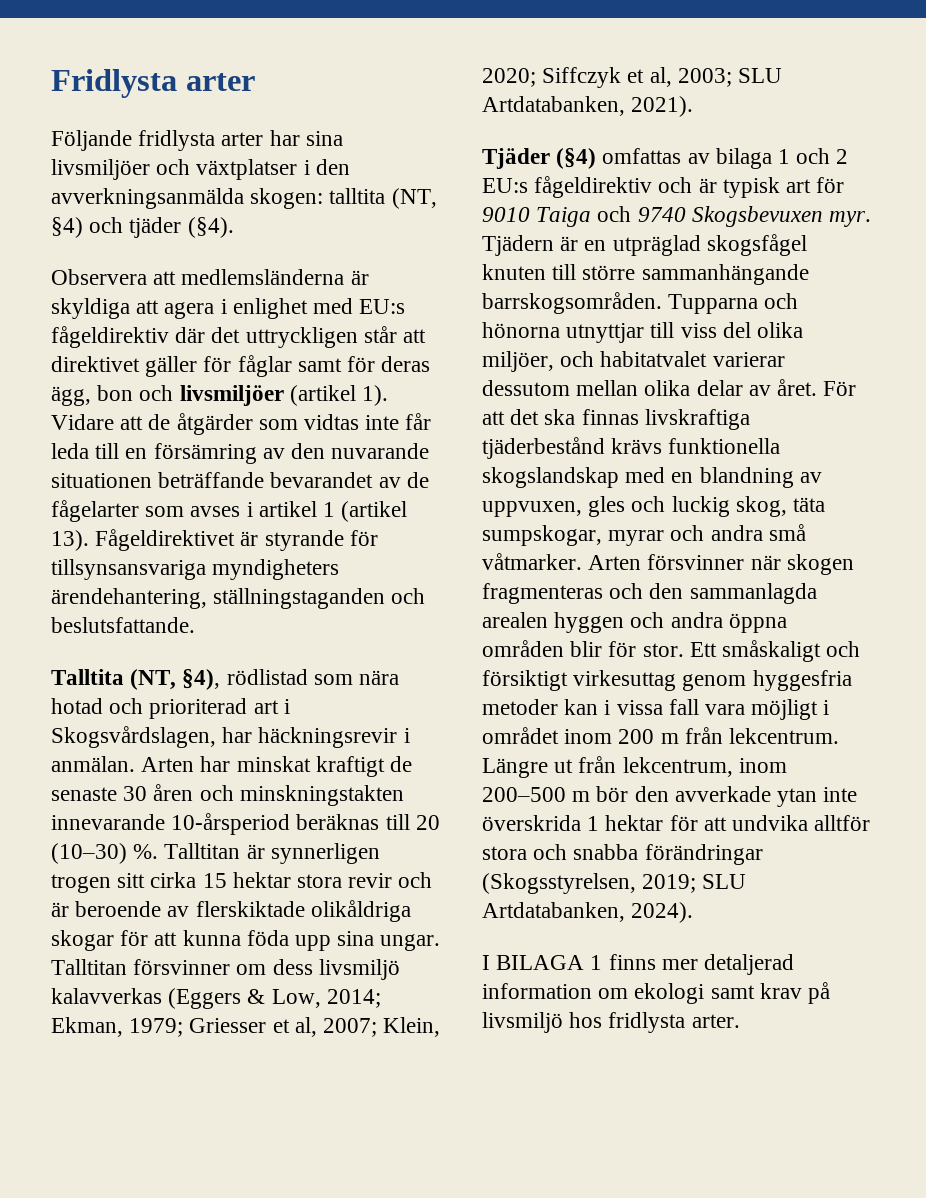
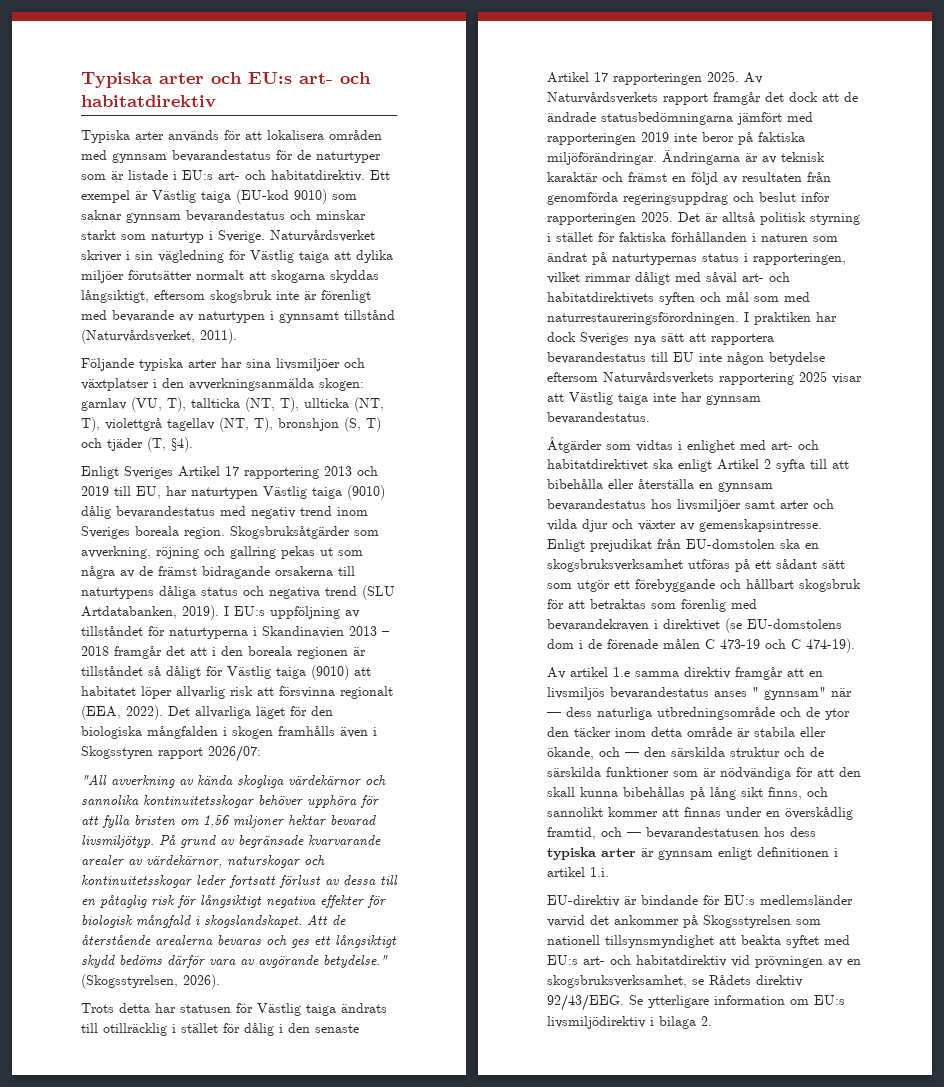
- Fridlysta arter
+ Typiska arter och EU:s art- och habitatdirektiv
+ Typiska arter används för att lokalisera områden med gynnsam bevarandestatus för de naturtyper som är listade i EU:s art- och habitatdirektiv. Ett exempel är Västlig taiga (EU-kod 9010) som saknar gynnsam bevarandestatus och minskar starkt som naturtyp i Sverige. Naturvårdsverket skriver i sin vägledning för Västlig taiga att dylika miljöer förutsätter normalt att skogarna skyddas långsiktigt, eftersom skogsbruk inte är förenligt med bevarande av naturtypen i gynnsamt tillstånd (Naturvårdsverket, 2011).
- Följande fridlysta arter har sina livsmiljöer och växtplatser i den avverkningsanmälda skogen: talltita (NT, §4) och tjäder (§4).
- Observera att medlemsländerna är skyldiga att agera i enlighet med EU:s fågeldirektiv där det uttryckligen står att direktivet gäller för fåglar samt för deras ägg, bon och livsmiljöer (artikel 1). Vidare att de åtgärder som vidtas inte får leda till en försämring av den nuvarande situationen beträffande bevarandet av de fågelarter som avses i artikel 1 (artikel 13). Fågeldirektivet är styrande för tillsynsansvariga myndigheters ärendehantering, ställningstaganden och beslutsfattande.
- Talltita (NT, §4), rödlistad som nära hotad och prioriterad art i Skogsvårdslagen, har häckningsrevir i anmälan. Arten har minskat kraftigt de senaste 30 åren och minskningstakten innevarande 10-årsperiod beräknas till 20 (10–30) %. Talltitan är synnerligen trogen sitt cirka 15 hektar stora revir och är beroende av flerskiktade olikåldriga skogar för att kunna föda upp sina ungar. Talltitan försvinner om dess livsmiljö kalavverkas (Eggers & Low, 2014; Ekman, 1979; Griesser et al, 2007; Klein, 2020; Siffczyk et al, 2003; SLU Artdatabanken, 2021).
- Tjäder (§4) omfattas av bilaga 1 och 2 EU:s fågeldirektiv och är typisk art för 9010 Taiga och 9740 Skogsbevuxen myr. Tjädern är en utpräglad skogsfågel knuten till större sammanhängande barrskogsområden. Tupparna och hönorna utnyttjar till viss del olika miljöer, och habitatvalet varierar dessutom mellan olika delar av året. För att det ska finnas livskraftiga tjäderbestånd krävs funktionella skogslandskap med en blandning av uppvuxen, gles och luckig skog, täta sumpskogar, myrar och andra små våtmarker. Arten försvinner när skogen fragmenteras och den sammanlagda arealen hyggen och andra öppna områden blir för stor. Ett småskaligt och försiktigt virkesuttag genom hyggesfria metoder kan i vissa fall vara möjligt i området inom 200 m från lekcentrum. Längre ut från lekcentrum, inom 200–500 m bör den avverkade ytan inte överskrida 1 hektar för att undvika alltför stora och snabba förändringar (Skogsstyrelsen, 2019; SLU Artdatabanken, 2024).
- I BILAGA 1 finns mer detaljerad information om ekologi samt krav på livsmiljö hos fridlysta arter.
+ Följande typiska arter har sina livsmiljöer och växtplatser i den avverkningsanmälda skogen: garnlav (VU, T), tallticka (NT, T), ullticka (NT, T), violettgrå tagellav (NT, T), bronshjon (S, T) och tjäder (T, §4).
+ Enligt Sveriges Artikel 17 rapportering 2013 och 2019 till EU, har naturtypen Västlig taiga (9010) dålig bevarandestatus med negativ trend inom Sveriges boreala region. Skogsbruksåtgärder som avverkning, röjning och gallring pekas ut som några av de främst bidragande orsakerna till naturtypens dåliga status och negativa trend (SLU Artdatabanken, 2019). I EU:s uppföljning av tillståndet för naturtyperna i Skandinavien 2013 – 2018 framgår det att i den boreala regionen är tillståndet så dåligt för Västlig taiga (9010) att habitatet löper allvarlig risk att försvinna regionalt (EEA, 2022). Det allvarliga läget för den biologiska mångfalden i skogen framhålls även i Skogsstyren rapport 2026/07:
+ "All avverkning av kända skogliga värdekärnor och sannolika kontinuitetsskogar behöver upphöra för att fylla bristen om 1,56 miljoner hektar bevarad livsmiljötyp. På grund av begränsade kvarvarande arealer av värdekärnor, naturskogar och kontinuitetsskogar leder fortsatt förlust av dessa till en påtaglig risk för långsiktigt negativa effekter för biologisk mångfald i skogslandskapet. Att de återstående arealerna bevaras och ges ett långsiktigt skydd bedöms därför vara av avgörande betydelse." (Skogsstyrelsen, 2026).
+ Trots detta har statusen för Västlig taiga ändrats till otillräcklig i stället för dålig i den senaste Artikel 17 rapporteringen 2025. Av Naturvårdsverkets rapport framgår det dock att de ändrade statusbedömningarna jämfört med rapporteringen 2019 inte beror på faktiska miljöförändringar. Ändringarna är av teknisk karaktär och främst en följd av resultaten från genomförda regeringsuppdrag och beslut inför rapporteringen 2025. Det är alltså politisk styrning i stället för faktiska förhållanden i naturen som ändrat på naturtypernas status i rapporteringen, vilket rimmar dåligt med såväl art- och habitatdirektivets syften och mål som med naturrestaureringsförordningen. I praktiken har dock Sveriges nya sätt att rapportera bevarandestatus till EU inte någon betydelse eftersom Naturvårdsverkets rapportering 2025 visar att Västlig taiga inte har gynnsam bevarandestatus.
+ Åtgärder som vidtas i enlighet med art- och habitatdirektivet ska enligt Artikel 2 syfta till att bibehålla eller återställa en gynnsam bevarandestatus hos livsmiljöer samt arter och vilda djur och växter av gemenskapsintresse. Enligt prejudikat från EU-domstolen ska en skogsbruksverksamhet utföras på ett sådant sätt som utgör ett förebyggande och hållbart skogsbruk för att betraktas som förenlig med bevarandekraven i direktivet (se EU-domstolens dom i de förenade målen C 473-19 och C 474-19).
+ Av artikel 1.e samma direktiv framgår att en livsmiljös bevarandestatus anses " gynnsam" när — dess naturliga utbredningsområde och de ytor den täcker inom detta område är stabila eller ökande, och — den särskilda struktur och de särskilda funktioner som är nödvändiga för att den skall kunna bibehållas på lång sikt finns, och sannolikt kommer att finnas under en överskådlig framtid, och — bevarandestatusen hos dess typiska arter är gynnsam enligt definitionen i artikel 1.i.
+ EU-direktiv är bindande för EU:s medlemsländer varvid det ankommer på Skogsstyrelsen som nationell tillsynsmyndighet att beakta syftet med EU:s art- och habitatdirektiv vid prövningen av en skogsbruksverksamhet, se Rådets direktiv 92/43/EEG. Se ytterligare information om EU:s livsmiljödirektiv i bilaga 2.

